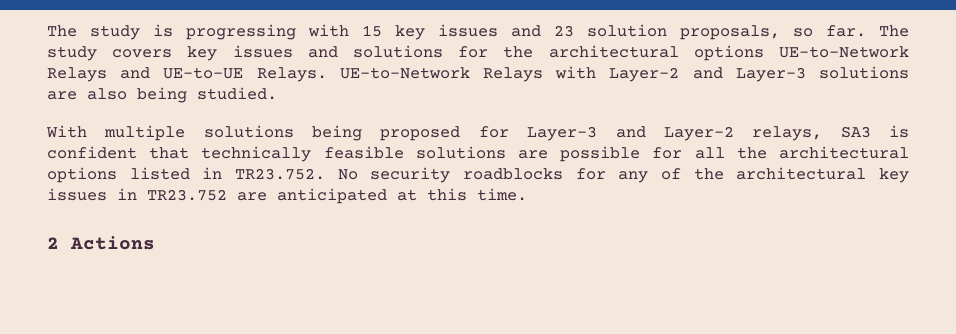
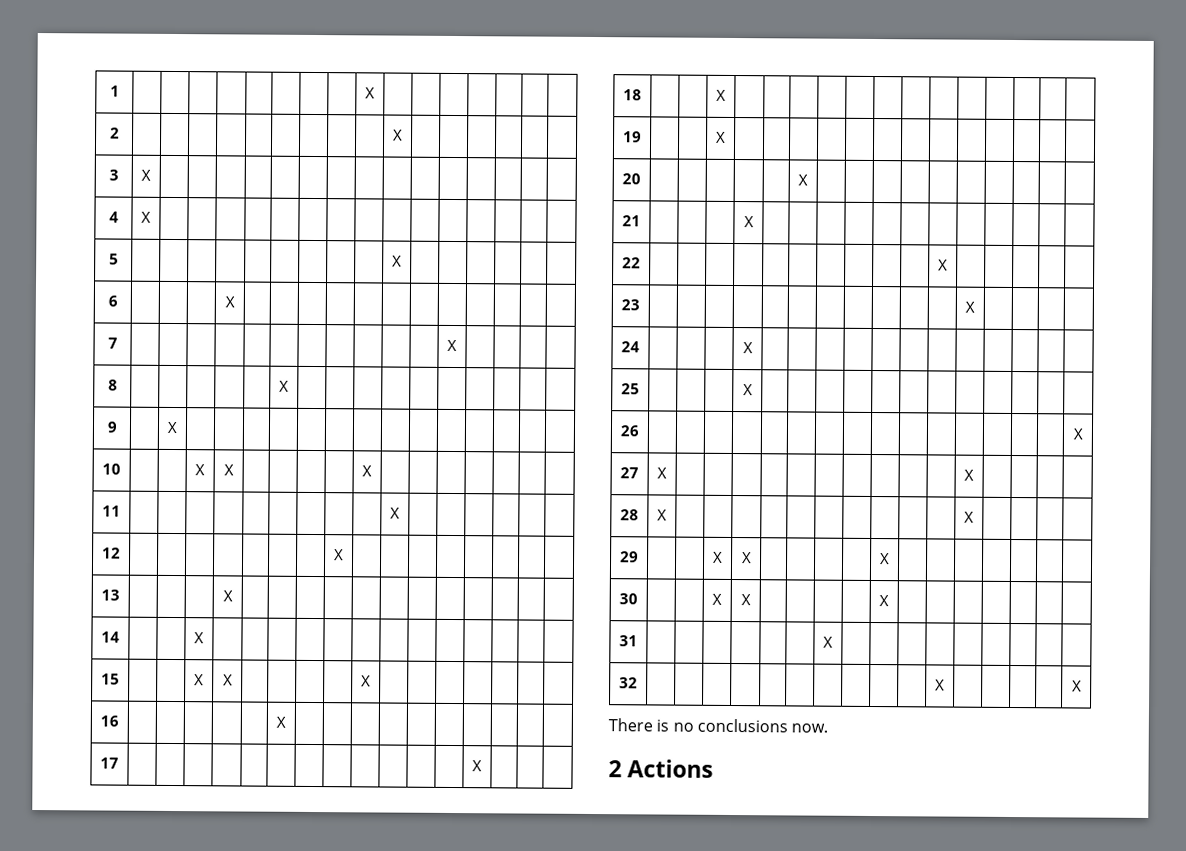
- The study is progressing with 15 key issues and 23 solution proposals, so far. The study covers key issues and solutions for the architectural options UE-to-Network Relays and UE-to-UE Relays. UE-to-Network Relays with Layer-2 and Layer-3 solutions are also being studied.
- With multiple solutions being proposed for Layer-3 and Layer-2 relays, SA3 is confident that technically feasible solutions are possible for all the architectural options listed in TR23.752. No security roadblocks for any of the architectural key issues in TR23.752 are anticipated at this time.
+ 1 | | | | | | | | | X | | | | | | |
+ 2 | | | | | | | | | | X | | | | | |
+ 3 | X | | | | | | | | | | | | | | |
+ 4 | X | | | | | | | | | | | | | | |
+ 5 | | | | | | | | | | X | | | | | |
+ 6 | | | | X | | | | | | | | | | | |
+ 7 | | | | | | | | | | | | X | | | |
+ 8 | | | | | | X | | | | | | | | | |
+ 9 | | X | | | | | | | | | | | | | |
+ 10 | | | X | X | | | | | X | | | | | | |
+ 11 | | | | | | | | | | X | | | | | |
+ 12 | | | | | | | | X | | | | | | | |
+ 13 | | | | X | | | | | | | | | | | |
+ 14 | | | X | | | | | | | | | | | | |
+ 15 | | | X | X | | | | | X | | | | | | |
+ 16 | | | | | | X | | | | | | | | | |
+ 17 | | | | | | | | | | | | | X | | |
+ 18 | | | X | | | | | | | | | | | | |
+ 19 | | | X | | | | | | | | | | | | |
+ 20 | | | | | | X | | | | | | | | | |
+ 21 | | | | X | | | | | | | | | | | |
+ 22 | | | | | | | | | | | X | | | | |
+ 23 | | | | | | | | | | | | X | | | |
+ 24 | | | | X | | | | | | | | | | | |
+ 25 | | | | X | | | | | | | | | | | |
+ 26 | | | | | | | | | | | | | | | | X
+ 27 | X | | | | | | | | | | | X | | | |
+ 28 | X | | | | | | | | | | | X | | | |
+ 29 | | | X | X | | | | | X | | | | | | |
+ 30 | | | X | X | | | | | X | | | | | | |
+ 31 | | | | | | | X | | | | | | | | |
+ 32 | | | | | | | | | | | X | | | | | X
+ There is no conclusions now.

